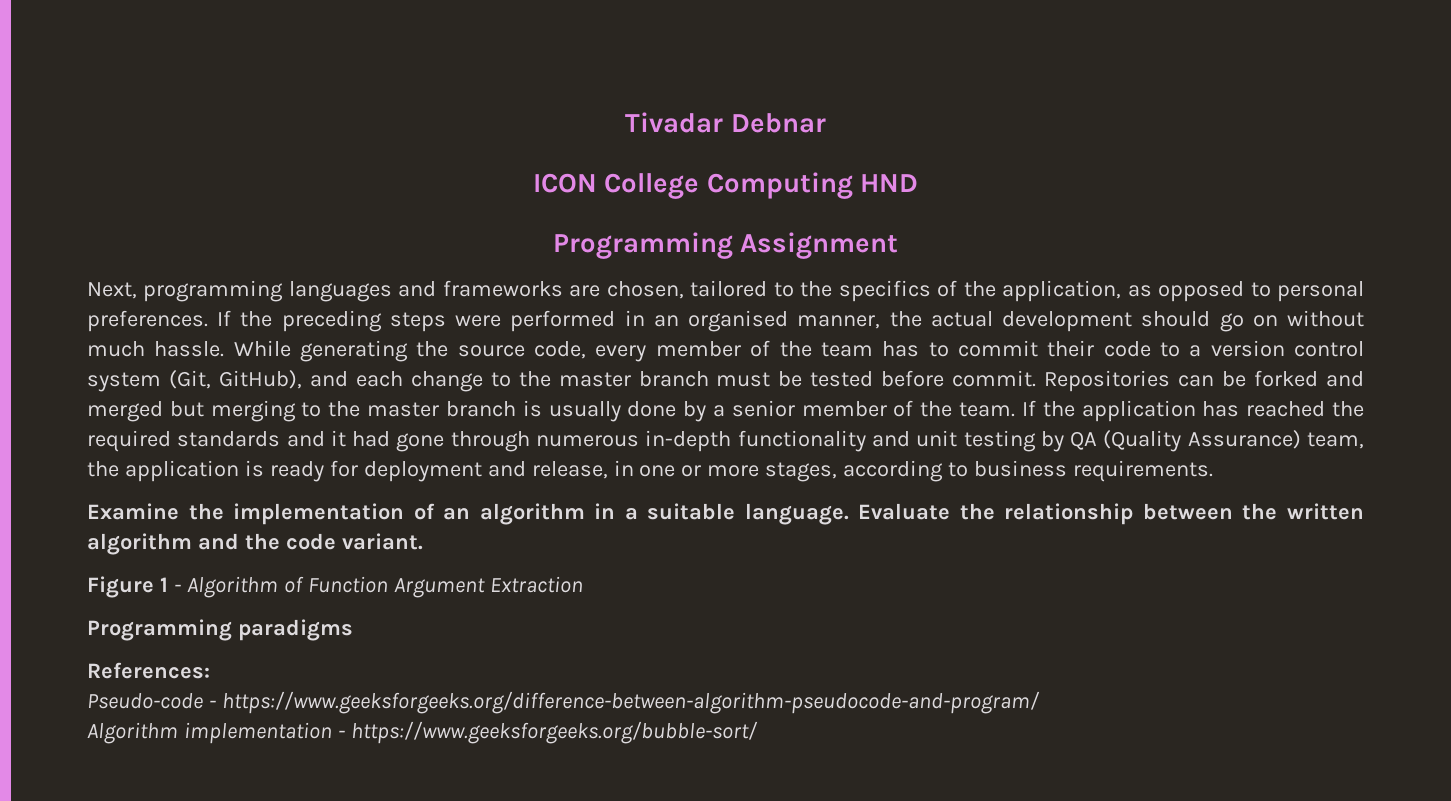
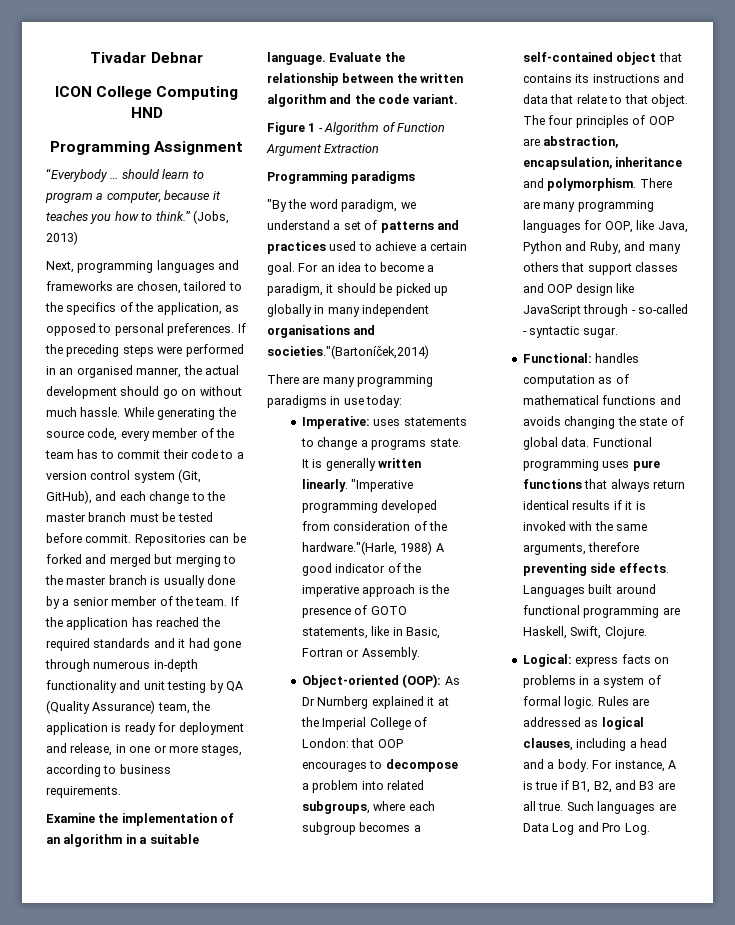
+ “Everybody … should learn to program a computer, because it teaches you how to think.” (Jobs, 2013)
- References:
- Pseudo-code - https://www.geeksforgeeks.org/difference-between-algorithm-pseudocode-and-program/
- Algorithm implementation - https://www.geeksforgeeks.org/bubble-sort/
+ "By the word paradigm, we understand a set of patterns and practices used to achieve a certain goal. For an idea to become a paradigm, it should be picked up globally in many independent organisations and societies."(Bartoníček,2014)
+ There are many programming paradigms in use today:
+ Imperative: uses statements to change a programs state. It is generally written linearly. "Imperative programming developed from consideration of the hardware."(Harle, 1988) A good indicator of the imperative approach is the presence of GOTO statements, like in Basic, Fortran or Assembly.
+ Object-oriented (OOP): As Dr Nurnberg explained it at the Imperial College of London: that OOP encourages to decompose a problem into related subgroups, where each subgroup becomes a self-contained object that contains its instructions and data that relate to that object. The four principles of OOP are abstraction, encapsulation, inheritance and polymorphism. There are many programming languages for OOP, like Java, Python and Ruby, and many others that support classes and OOP design like JavaScript through - so-called - syntactic sugar.
+ Functional: handles computation as of mathematical functions and avoids changing the state of global data. Functional programming uses pure functions that always return identical results if it is invoked with the same arguments, therefore preventing side effects. Languages built around functional programming are Haskell, Swift, Clojure.
+ Logical: express facts on problems in a system of formal logic. Rules are addressed as logical clauses, including a head and a body. For instance, A is true if B1, B2, and B3 are all true. Such languages are Data Log and Pro Log.

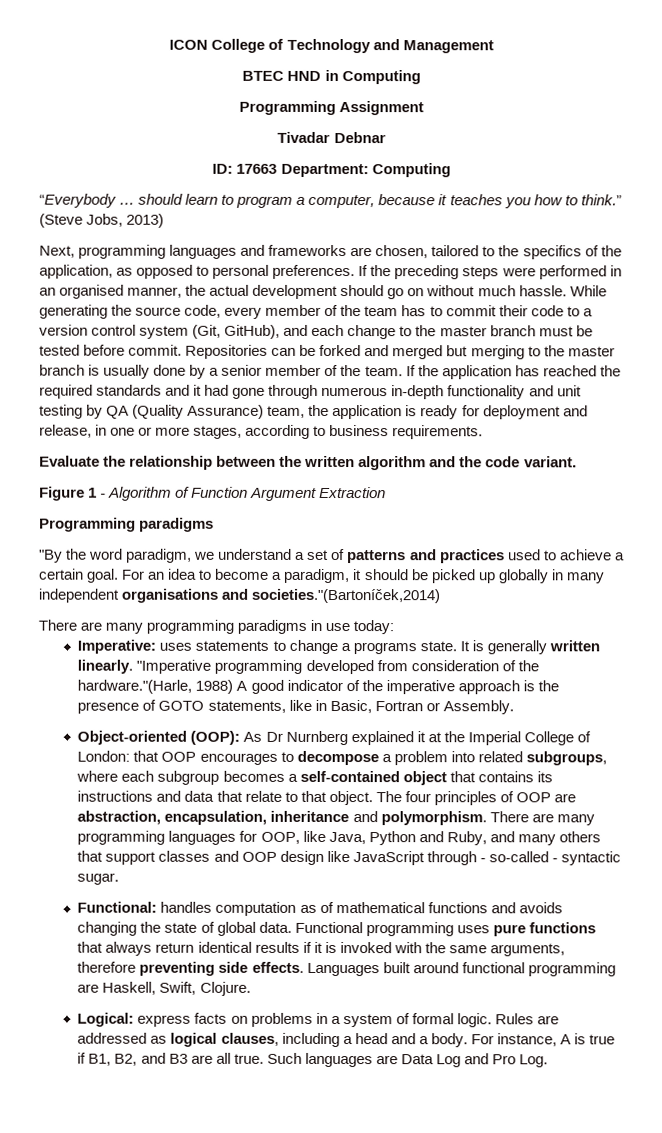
+ ICON College of Technology and Management
+ BTEC HND in Computing
+ Programming Assignment
  Tivadar Debnar
- ICON College Computing HND
- Programming Assignment
+ ID: 17663 Department: Computing
- (Jobs, 2013)
+ (Steve Jobs, 2013)
- Examine the implementation of an algorithm in a suitable language.

